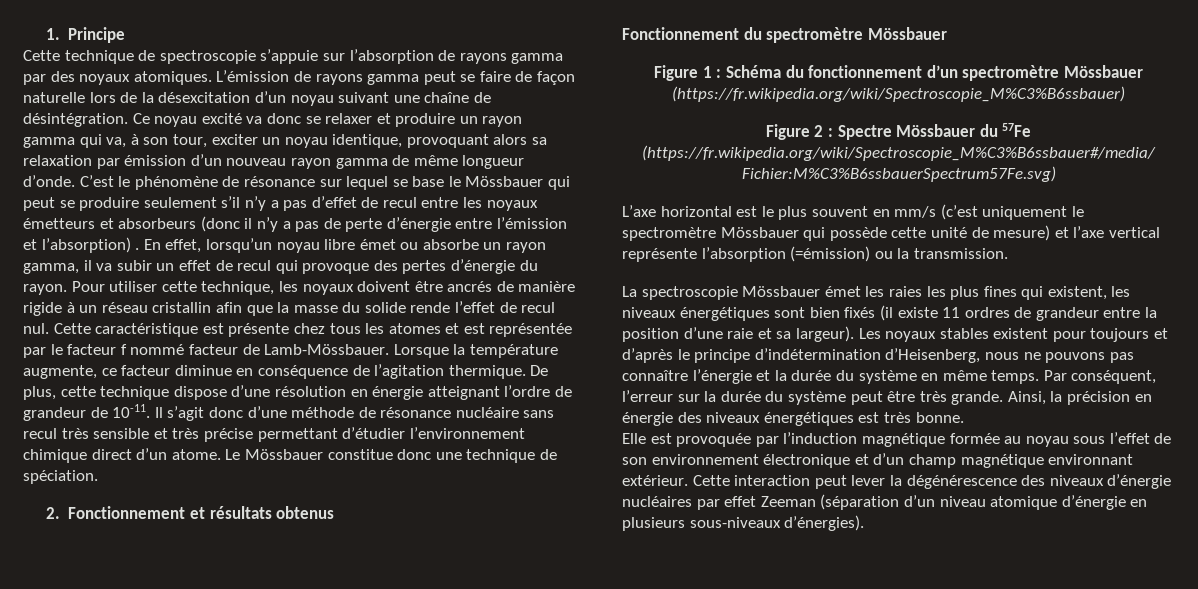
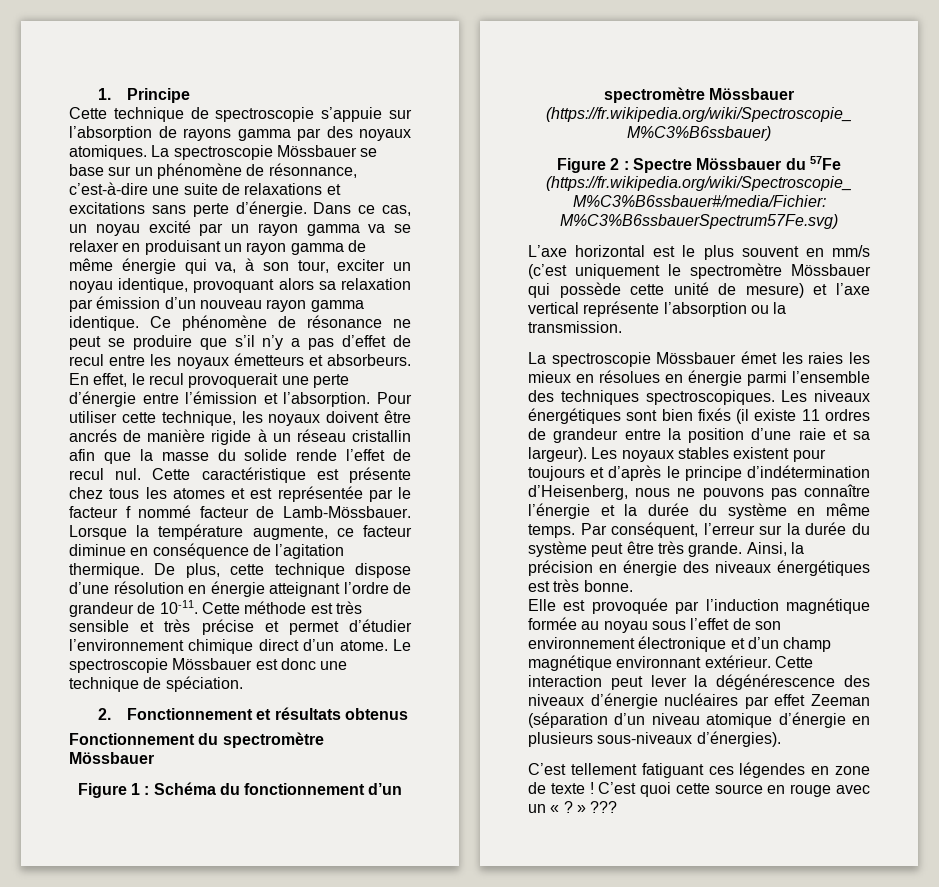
- L’émission de rayons gamma peut se faire de façon naturelle lors de la désexcitation d’un noyau suivant une chaîne de désintégration. Ce noyau excité va donc se relaxer et produire un rayon gamma qui va, à son tour, exciter un noyau identique, provoquant alors sa relaxation par émission d’un nouveau rayon gamma de même longueur d’onde. C’est le phénomène de résonance sur lequel se base le Mössbauer qui peut se produire seulement s’il n’y a pas d’effet de recul entre les noyaux émetteurs et absorbeurs (donc il n’y a pas de perte d’énergie entre l’émission et l’absorption) . En effet, lorsqu’un noyau libre émet ou absorbe un rayon gamma, il va subir un effet de recul qui provoque des pertes d’énergie du rayon.
+ La spectroscopie Mössbauer se base sur un phénomène de résonnance, c’est-à-dire une suite de relaxations et excitations sans perte d’énergie. Dans ce cas, un noyau excité par un rayon gamma va se relaxer en produisant un rayon gamma de même énergie qui va, à son tour, exciter un noyau identique, provoquant alors sa relaxation par émission d’un nouveau rayon gamma identique. Ce phénomène de résonance ne peut se produire que s’il n’y a pas d’effet de recul entre les noyaux émetteurs et absorbeurs. En effet, le recul provoquerait une perte d’énergie entre l’émission et l’absorption.
- Il s’agit donc d’une méthode de résonance nucléaire sans recul très sensible et très précise permettant d’étudier l’environnement chimique direct d’un atome.
+ Cette méthode est très sensible et très précise et permet d’étudier l’environnement chimique direct d’un atome.
- Le Mössbauer constitue donc une technique de spéciation.
+ Le spectroscopie Mössbauer est donc une technique de spéciation.
- L’axe horizontal est le plus souvent en mm/s (c’est uniquement le spectromètre Mössbauer qui possède cette unité de mesure) et l’axe vertical représente l’absorption (=émission) ou la transmission.
+ L’axe horizontal est le plus souvent en mm/s (c’est uniquement le spectromètre Mössbauer qui possède cette unité de mesure) et l’axe vertical représente l’absorption ou la transmission.
- La spectroscopie Mössbauer émet les raies les plus fines qui existent, les niveaux énergétiques sont bien fixés (il existe 11 ordres de grandeur entre la position d’une raie et sa largeur).
+ La spectroscopie Mössbauer émet les raies les mieux en résolues en énergie parmi l’ensemble des techniques spectroscopiques. Les niveaux énergétiques sont bien fixés (il existe 11 ordres de grandeur entre la position d’une raie et sa largeur).
+ C’est tellement fatiguant ces légendes en zone de texte ! C’est quoi cette source en rouge avec un « ? » ???

